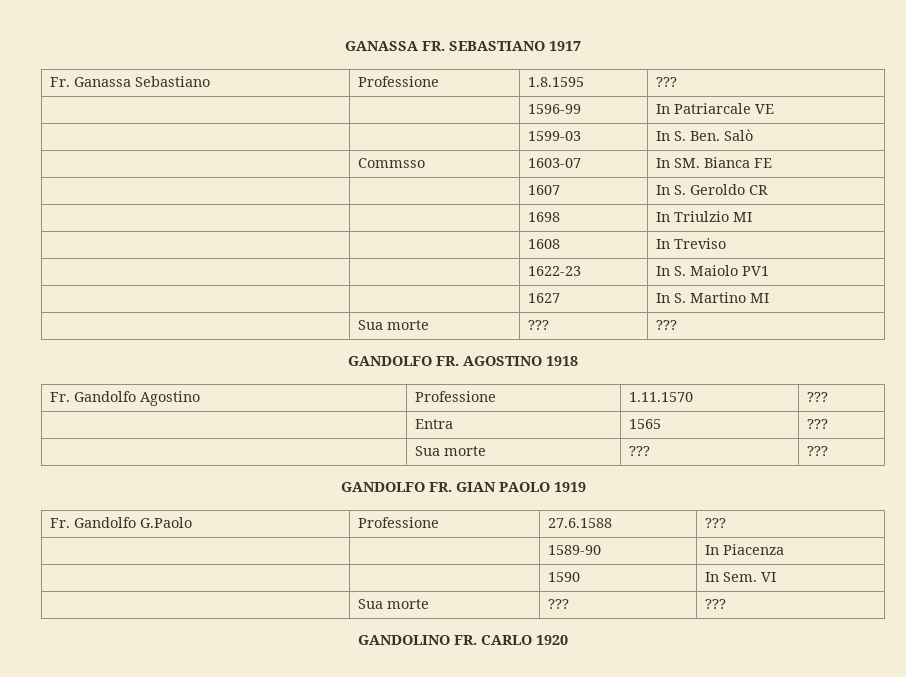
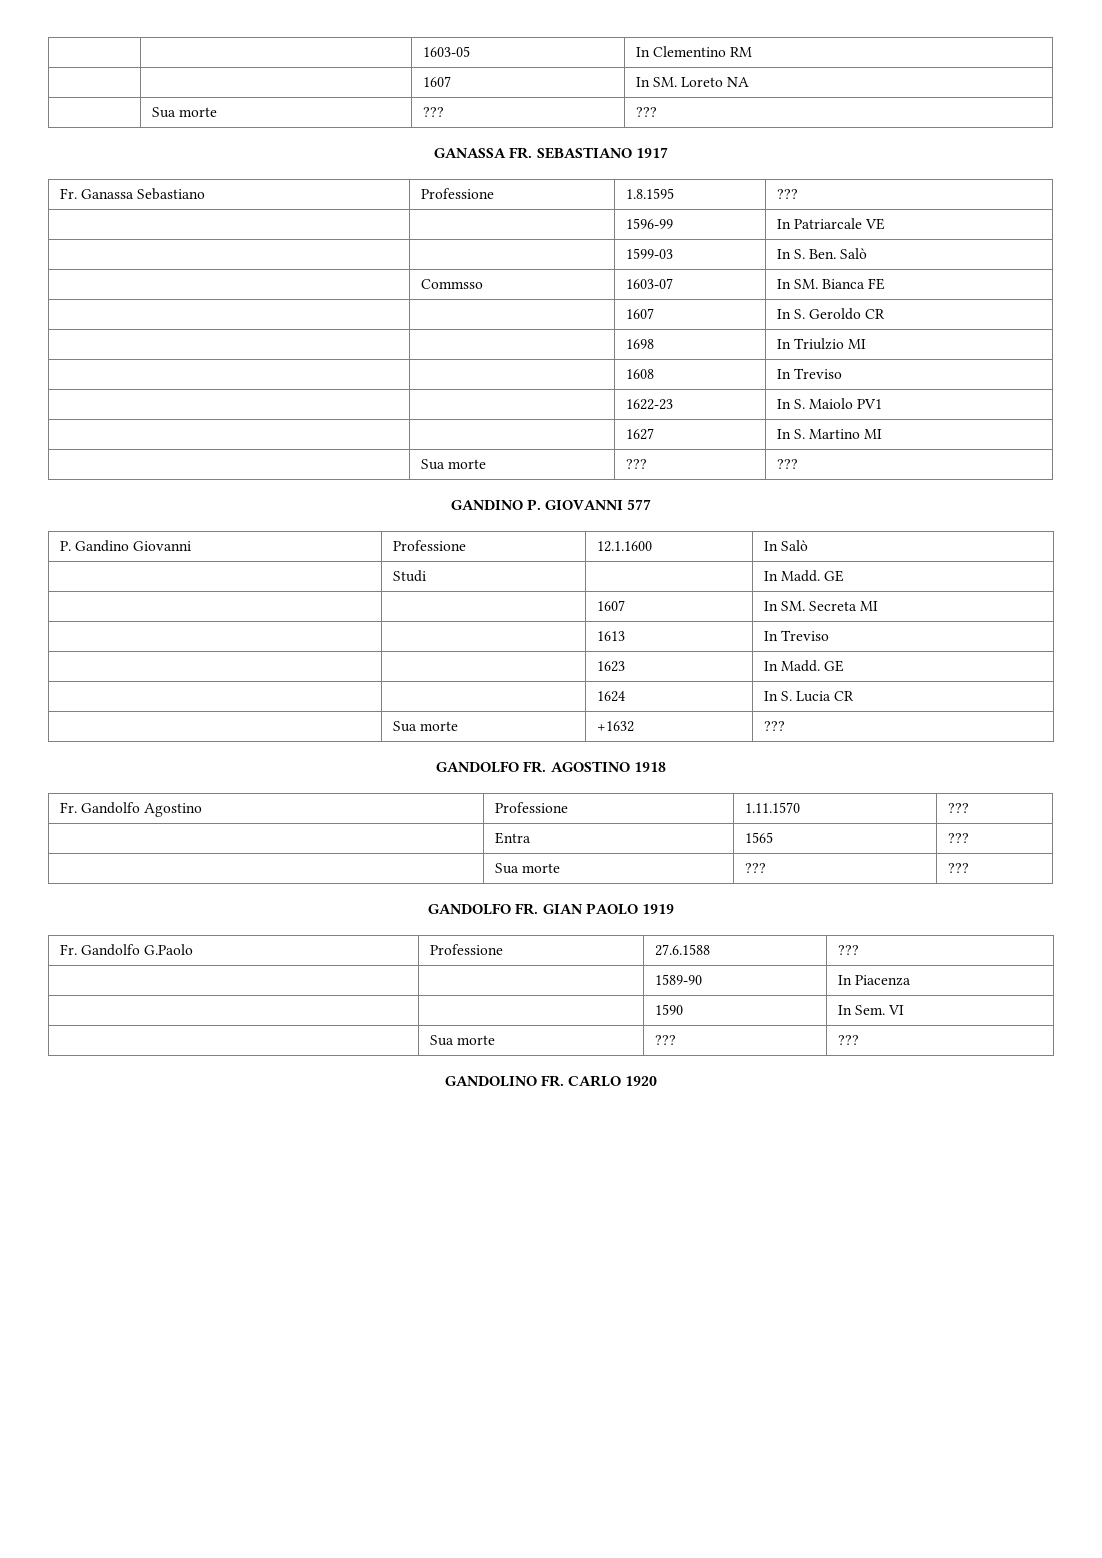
+ | | 1603-05 | In Clementino RM
+ | | 1607 | In SM. Loreto NA
+ | Sua morte | ??? | ???
+ GANDINO P. GIOVANNI 577
+ P. Gandino Giovanni | Professione | 12.1.1600 | In Salò
+ | Studi | | In Madd. GE
+ | | 1607 | In SM. Secreta MI
+ | | 1613 | In Treviso
+ | | 1623 | In Madd. GE
+ | | 1624 | In S. Lucia CR
+ | Sua morte | +1632 | ???

